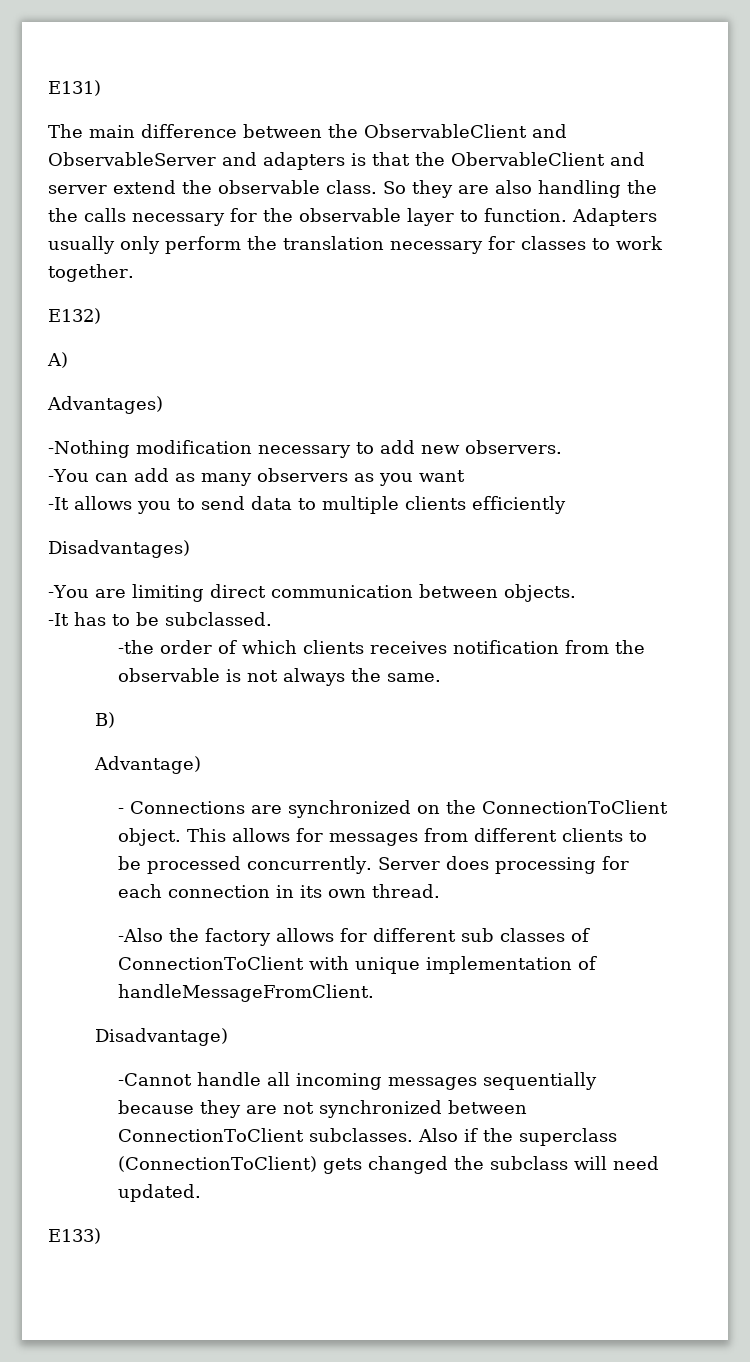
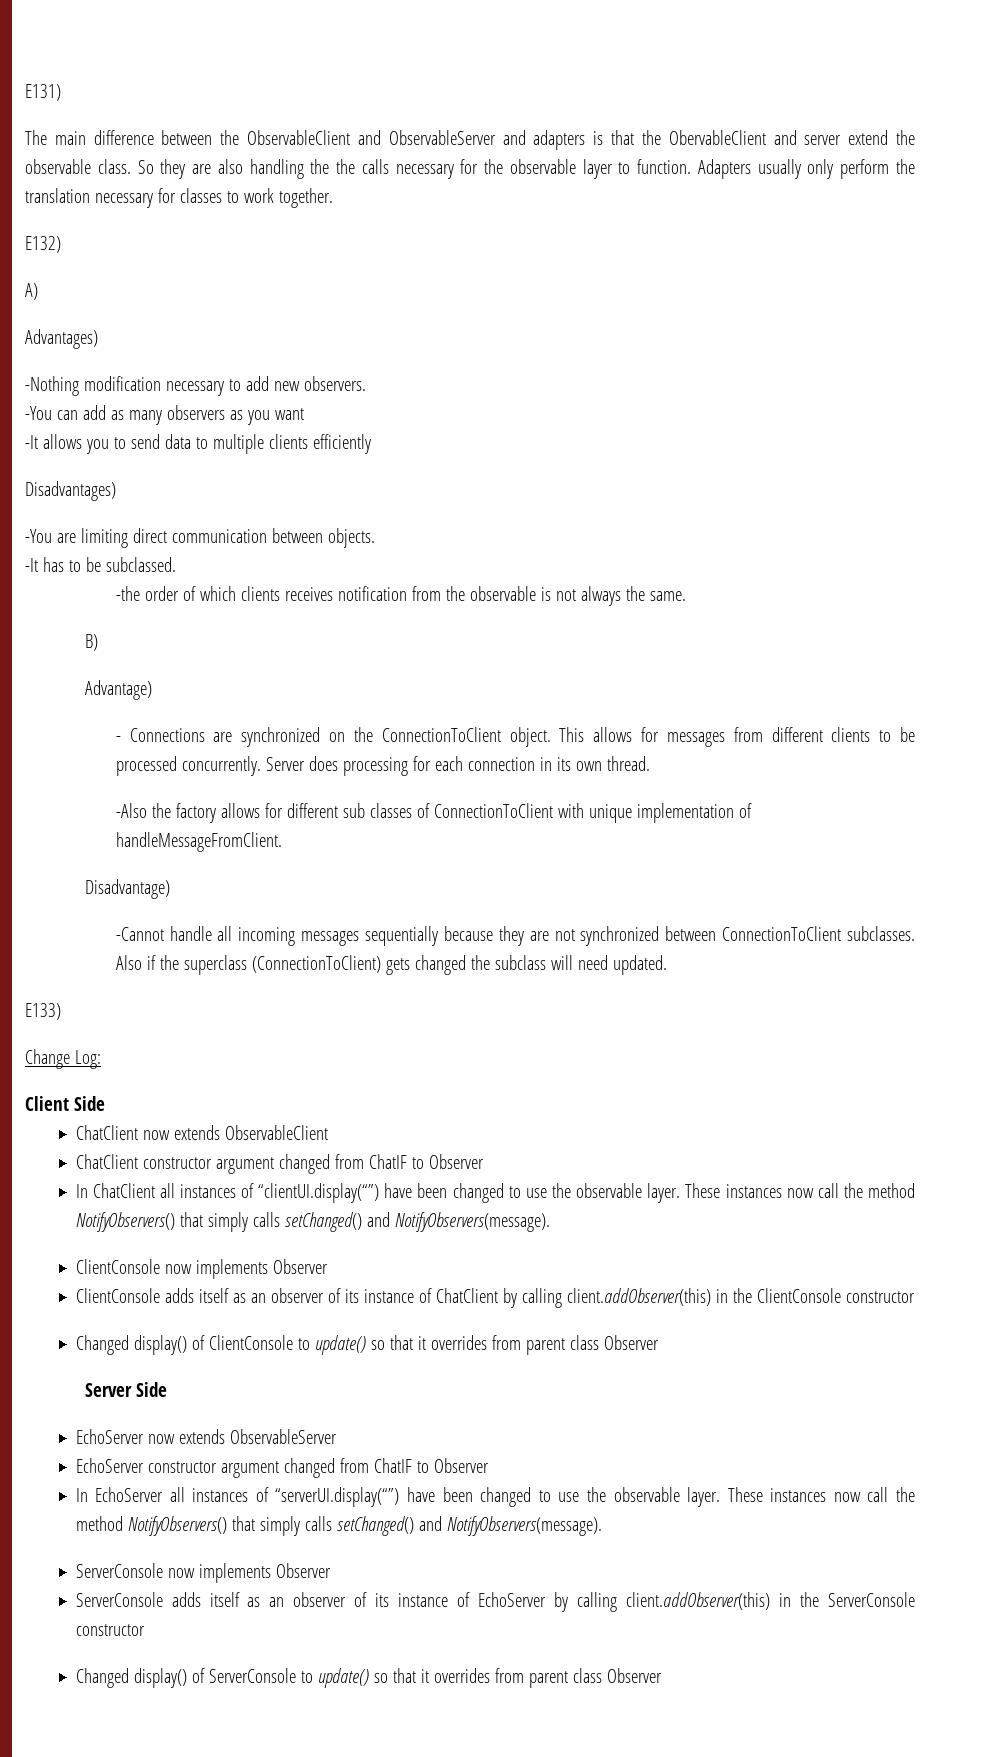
+ Change Log:
+ Client Side
+ ChatClient now extends ObservableClient
+ ChatClient constructor argument changed from ChatIF to Observer
+ In ChatClient all instances of “clientUI.display(“”) have been changed to use the observable layer. These instances now call the method NotifyObservers() that simply calls setChanged() and NotifyObservers(message).
+ ClientConsole now implements Observer
+ ClientConsole adds itself as an observer of its instance of ChatClient by calling client.addObserver(this) in the ClientConsole constructor
+ Changed display() of ClientConsole to update() so that it overrides from parent class Observer
+ Server Side
+ EchoServer now extends ObservableServer
+ EchoServer constructor argument changed from ChatIF to Observer
+ In EchoServer all instances of “serverUI.display(“”) have been changed to use the observable layer. These instances now call the method NotifyObservers() that simply calls setChanged() and NotifyObservers(message).
+ ServerConsole now implements Observer
+ ServerConsole adds itself as an observer of its instance of EchoServer by calling client.addObserver(this) in the ServerConsole constructor
+ Changed display() of ServerConsole to update() so that it overrides from parent class Observer

